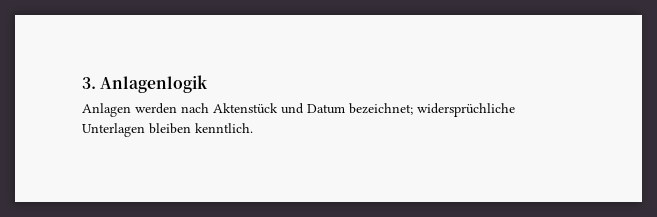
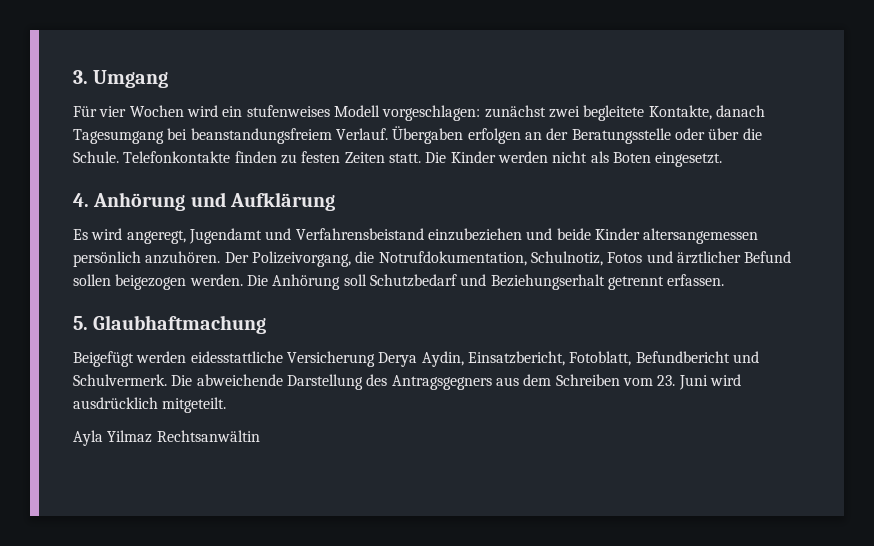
- 3. Anlagenlogik
- Anlagen werden nach Aktenstück und Datum bezeichnet; widersprüchliche Unterlagen bleiben kenntlich.
+ 3. Umgang
+ Für vier Wochen wird ein stufenweises Modell vorgeschlagen: zunächst zwei begleitete Kontakte, danach Tagesumgang bei beanstandungsfreiem Verlauf. Übergaben erfolgen an der Beratungsstelle oder über die Schule. Telefonkontakte finden zu festen Zeiten statt. Die Kinder werden nicht als Boten eingesetzt.
+ 4. Anhörung und Aufklärung
+ Es wird angeregt, Jugendamt und Verfahrensbeistand einzubeziehen und beide Kinder altersangemessen persönlich anzuhören. Der Polizeivorgang, die Notrufdokumentation, Schulnotiz, Fotos und ärztlicher Befund sollen beigezogen werden. Die Anhörung soll Schutzbedarf und Beziehungserhalt getrennt erfassen.
+ 5. Glaubhaftmachung
+ Beigefügt werden eidesstattliche Versicherung Derya Aydin, Einsatzbericht, Fotoblatt, Befundbericht und Schulvermerk. Die abweichende Darstellung des Antragsgegners aus dem Schreiben vom 23. Juni wird ausdrücklich mitgeteilt.
+ Ayla Yilmaz Rechtsanwältin

